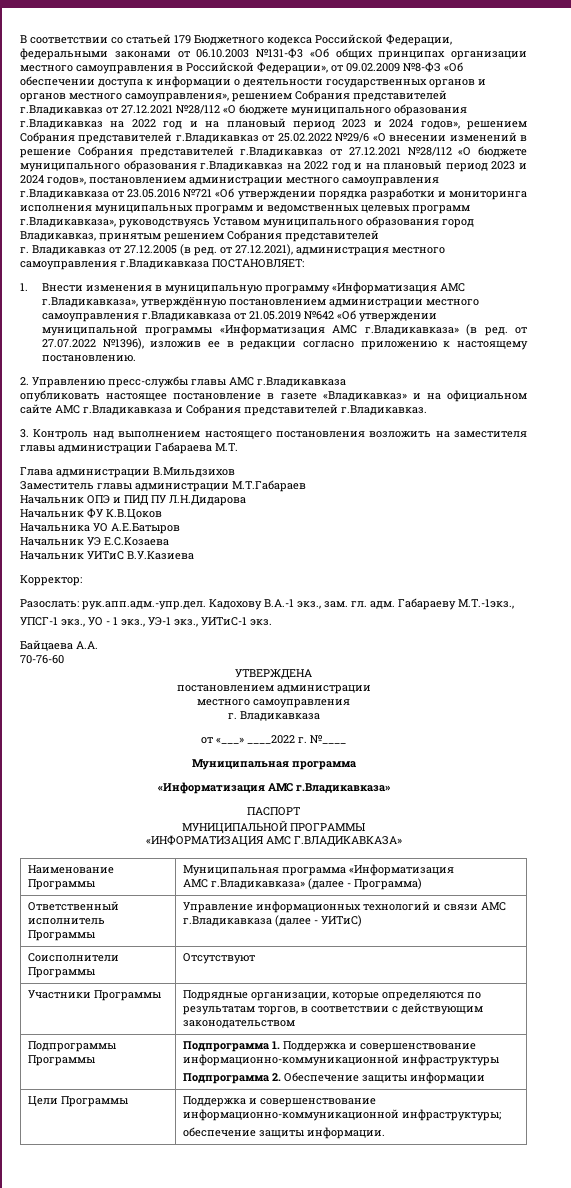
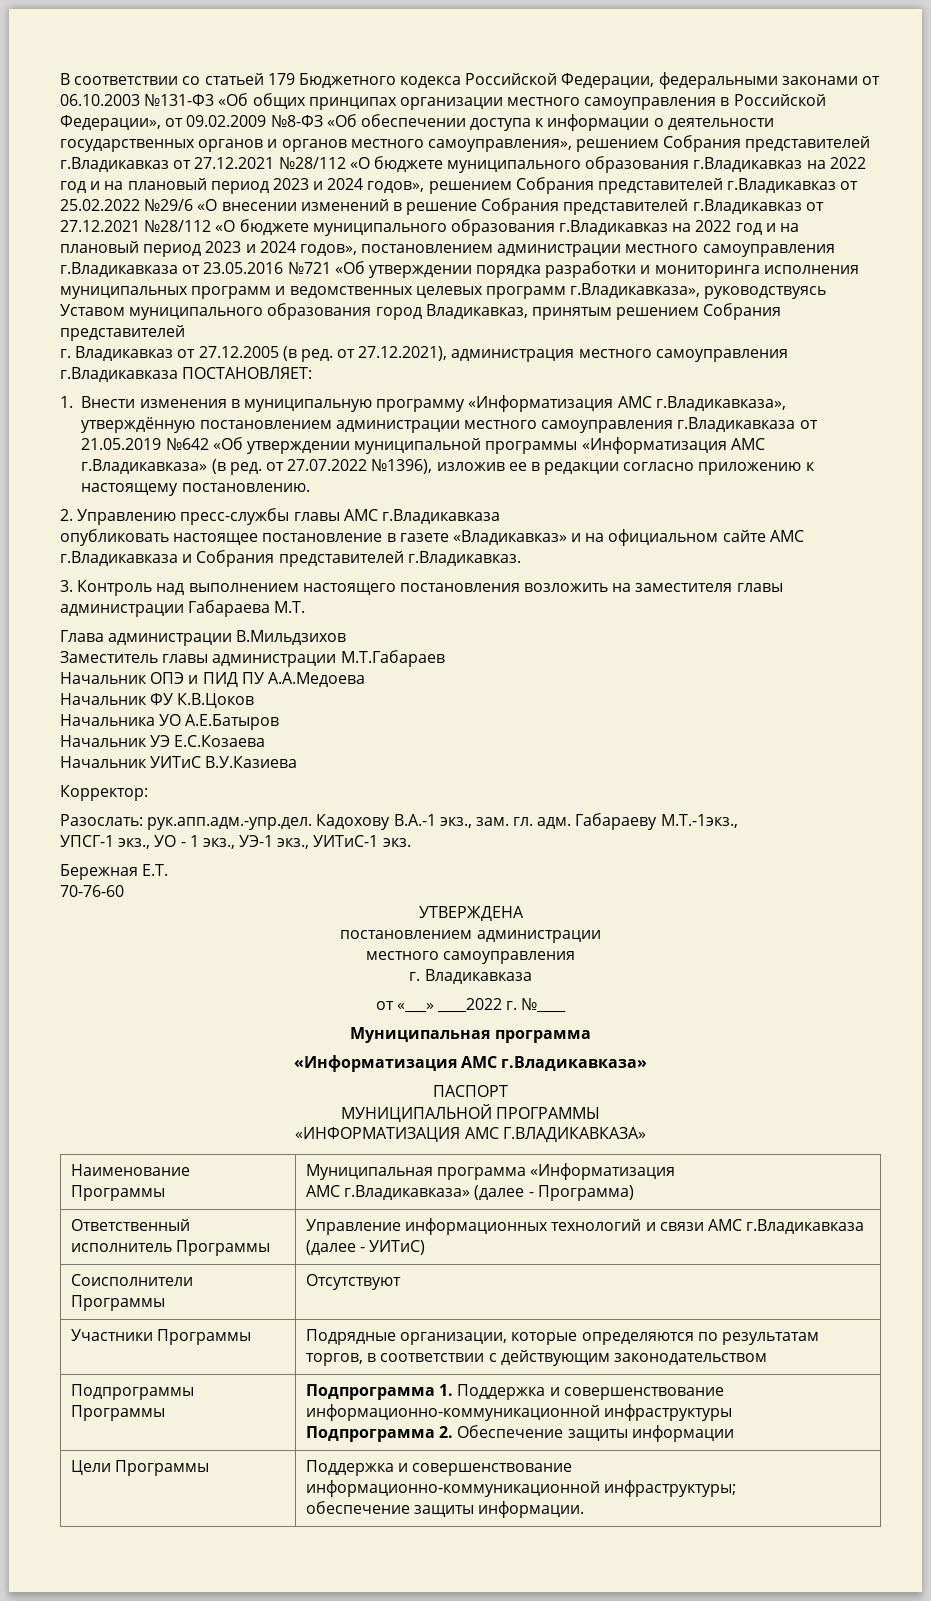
- Начальник ОПЭ и ПИД ПУ Л.Н.Дидарова
+ Начальник ОПЭ и ПИД ПУ А.А.Медоева
- Байцаева А.А.
+ Бережная Е.Т.

